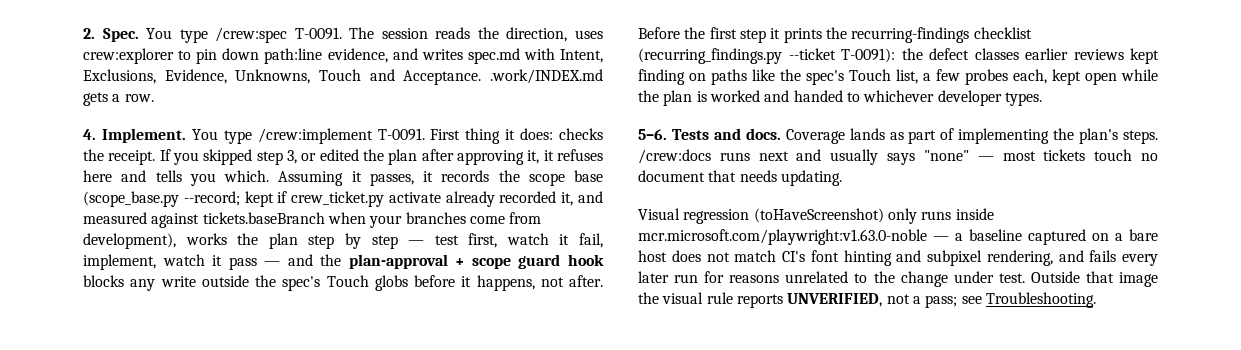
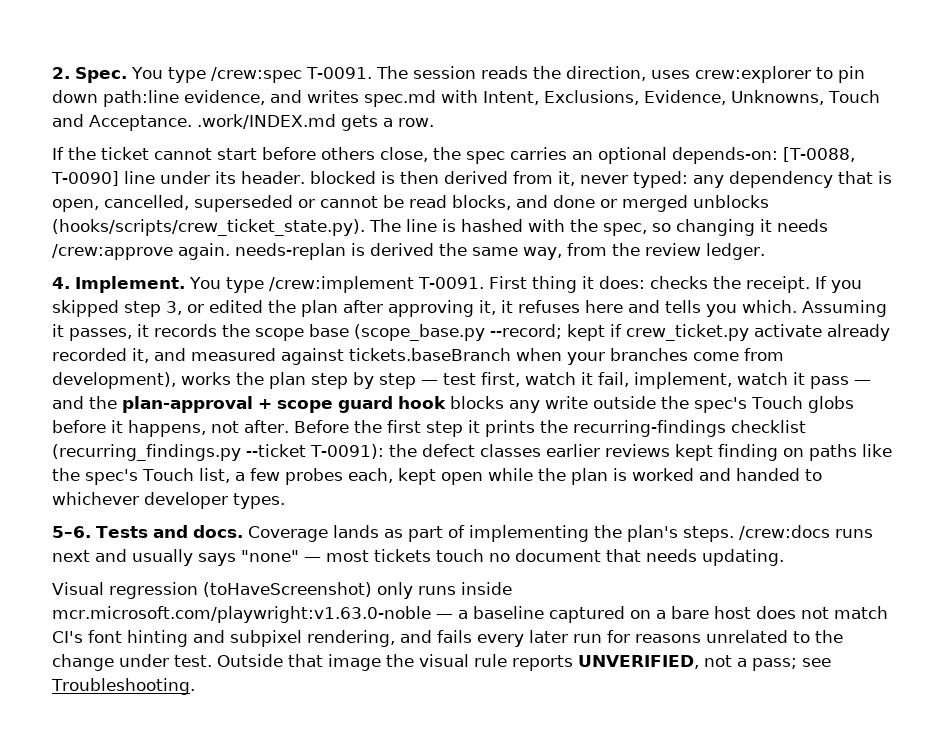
+ If the ticket cannot start before others close, the spec carries an optional depends-on: [T-0088, T-0090] line under its header. blocked is then derived from it, never typed: any dependency that is open, cancelled, superseded or cannot be read blocks, and done or merged unblocks (hooks/scripts/crew_ticket_state.py). The line is hashed with the spec, so changing it needs /crew:approve again. needs-replan is derived the same way, from the review ledger.

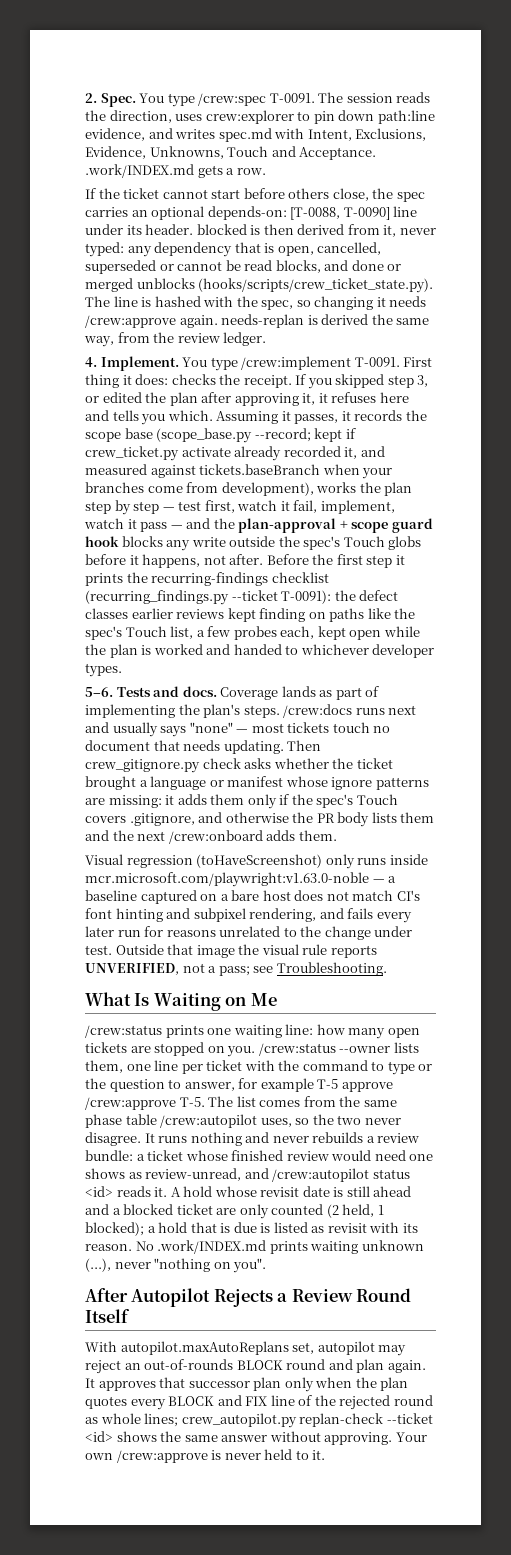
+ Then crew_gitignore.py check asks whether the ticket brought a language or manifest whose ignore patterns are missing: it adds them only if the spec's Touch covers .gitignore, and otherwise the PR body lists them and the next /crew:onboard adds them.
+ What Is Waiting on Me
+ /crew:status prints one waiting line: how many open tickets are stopped on you. /crew:status --owner lists them, one line per ticket with the command to type or the question to answer, for example T-5 approve /crew:approve T-5. The list comes from the same phase table /crew:autopilot uses, so the two never disagree. It runs nothing and never rebuilds a review bundle: a ticket whose finished review would need one shows as review-unread, and /crew:autopilot status <id> reads it. A hold whose revisit date is still ahead and a blocked ticket are only counted (2 held, 1 blocked); a hold that is due is listed as revisit with its reason. No .work/INDEX.md prints waiting unknown (...), never "nothing on you".
+ After Autopilot Rejects a Review Round Itself
+ With autopilot.maxAutoReplans set, autopilot may reject an out-of-rounds BLOCK round and plan again. It approves that successor plan only when the plan quotes every BLOCK and FIX line of the rejected round as whole lines; crew_autopilot.py replan-check --ticket <id> shows the same answer without approving. Your own /crew:approve is never held to it.

